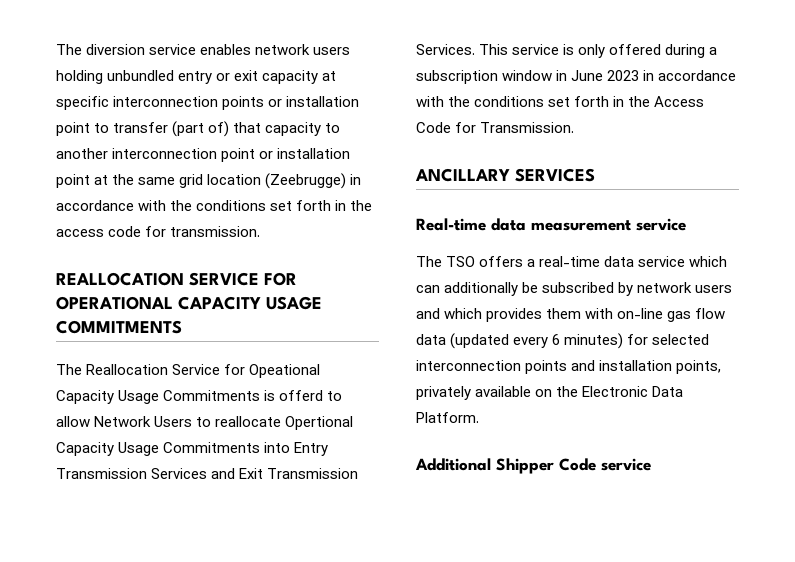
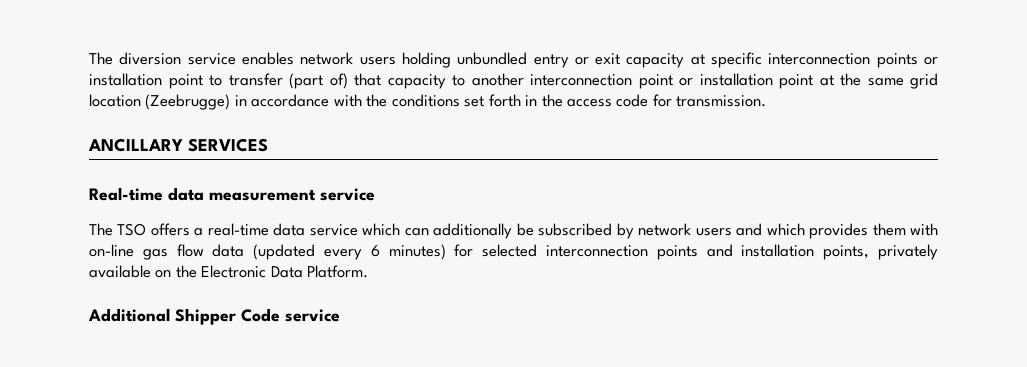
- REALLOCATION SERVICE FOR OPERATIONAL CAPACITY USAGE COMMITMENTS
- The Reallocation Service for Opeational Capacity Usage Commitments is offerd to allow Network Users to reallocate Opertional Capacity Usage Commitments into Entry Transmission Services and Exit Transmission Services. This service is only offered during a subscription window in June 2023 in accordance with the conditions set forth in the Access Code for Transmission.

